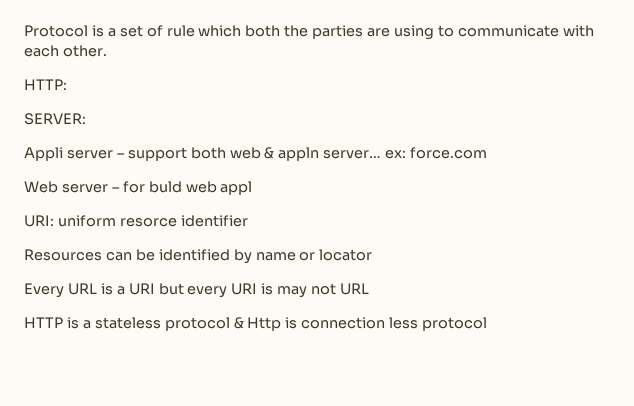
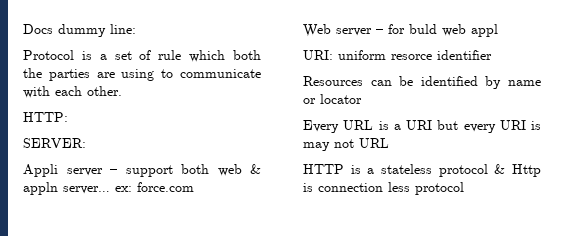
+ Docs dummy line:

